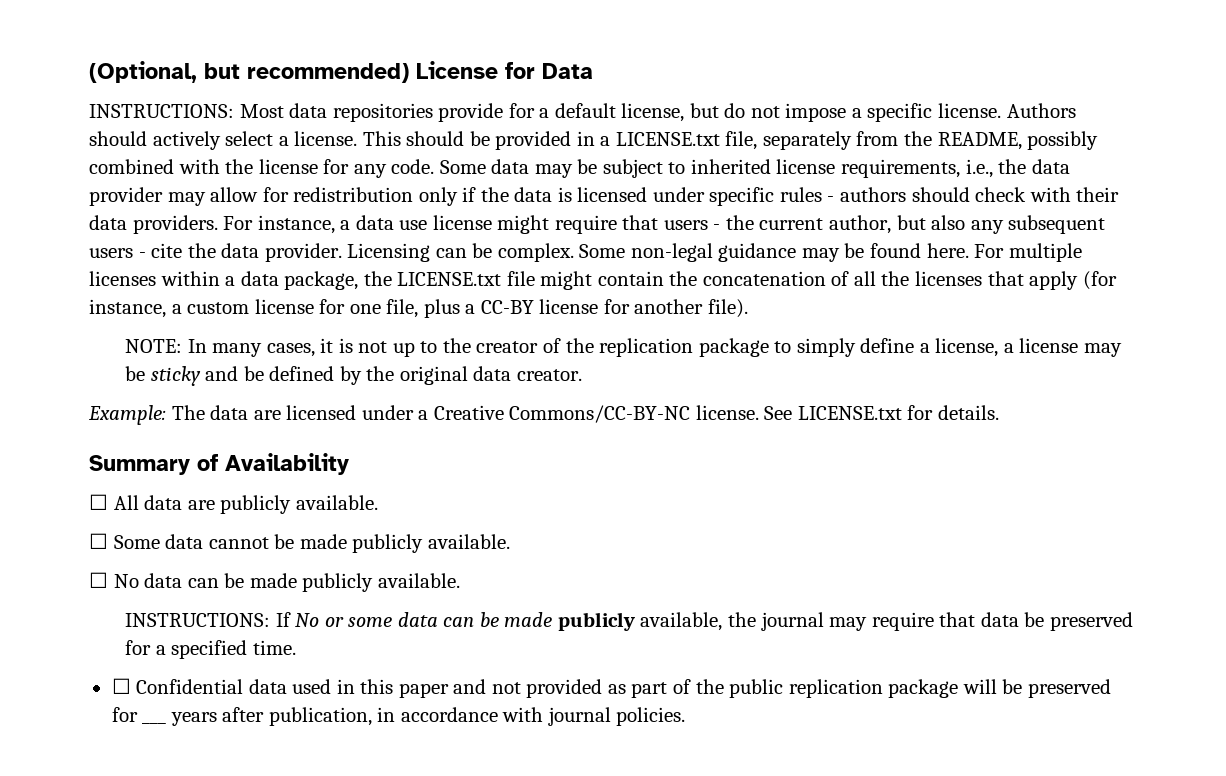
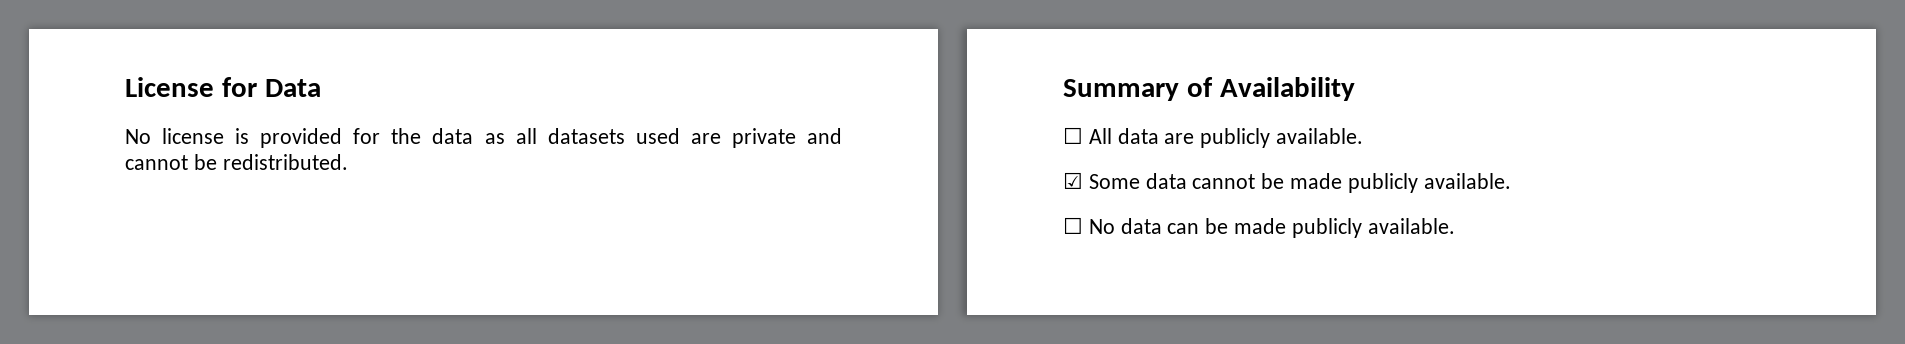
- (Optional, but recommended) License for Data
+ License for Data
- INSTRUCTIONS: Most data repositories provide for a default license, but do not impose a specific license. Authors should actively select a license. This should be provided in a LICENSE.txt file, separately from the README, possibly combined with the license for any code. Some data may be subject to inherited license requirements, i.e., the data provider may allow for redistribution only if the data is licensed under specific rules - authors should check with their data providers. For instance, a data use license might require that users - the current author, but also any subsequent users - cite the data provider. Licensing can be complex. Some non-legal guidance may be found here. For multiple licenses within a data package, the LICENSE.txt file might contain the concatenation of all the licenses that apply (for instance, a custom license for one file, plus a CC-BY license for another file).
- NOTE: In many cases, it is not up to the creator of the replication package to simply define a license, a license may be sticky and be defined by the original data creator.
- Example: The data are licensed under a Creative Commons/CC-BY-NC license. See LICENSE.txt for details.
+ No license is provided for the data as all datasets used are private and cannot be redistributed.
- ☐ Some data cannot be made publicly available.
+ ☑ Some data cannot be made publicly available.
- INSTRUCTIONS: If No or some data can be made publicly available, the journal may require that data be preserved for a specified time.
- ☐ Confidential data used in this paper and not provided as part of the public replication package will be preserved for ___ years after publication, in accordance with journal policies.

